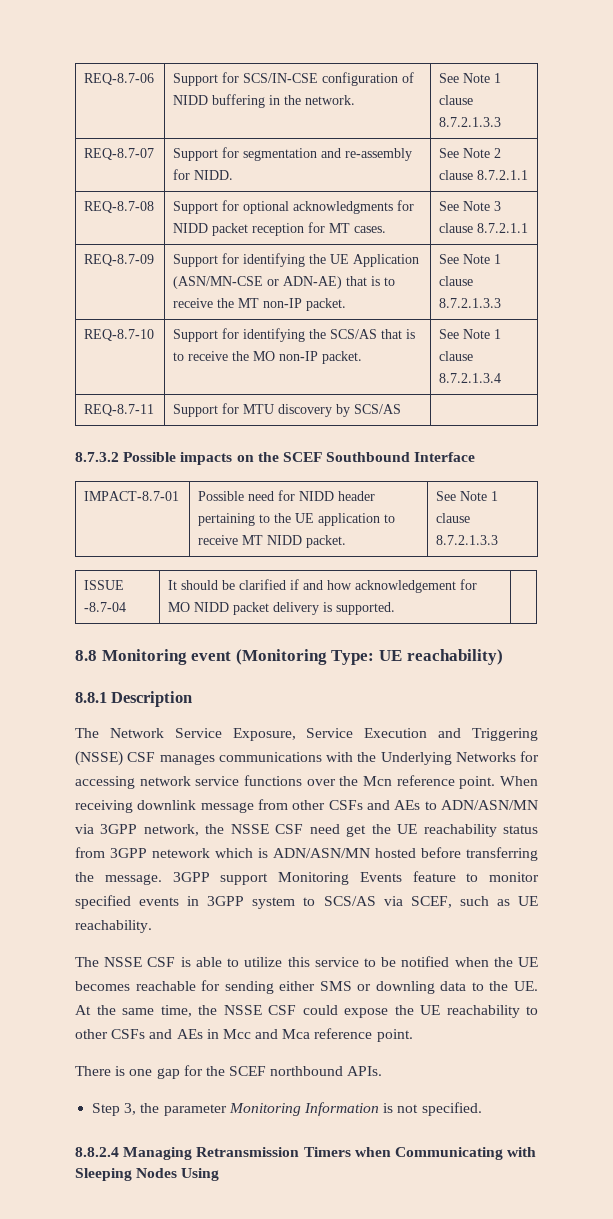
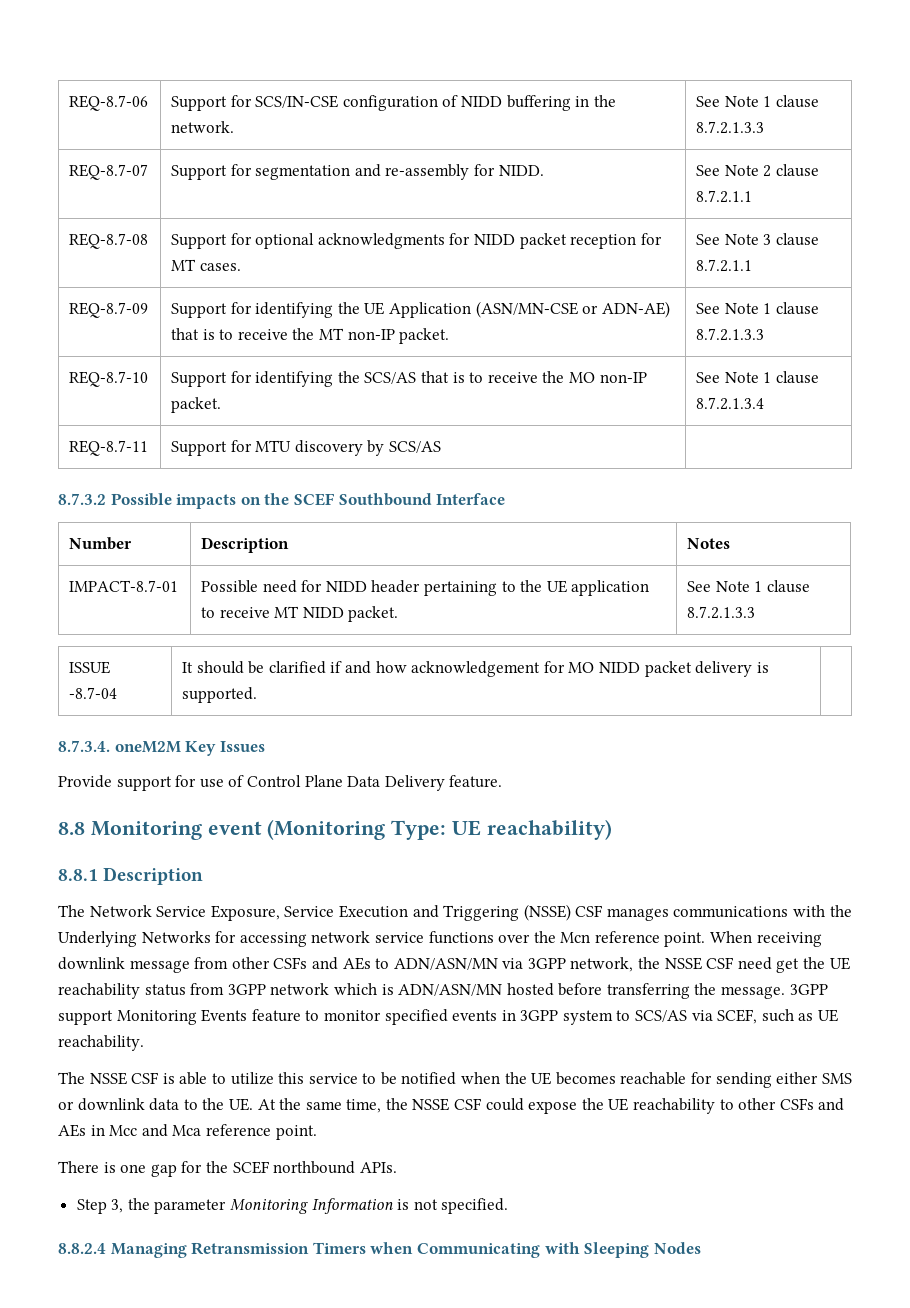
+ Number | Description | Notes
+ 8.7.3.4. oneM2M Key Issues
+ Provide support for use of Control Plane Data Delivery feature.
- When receiving downlink message from other CSFs and AEs to ADN/ASN/MN via 3GPP network, the NSSE CSF need get the UE reachability status from 3GPP netework which is ADN/ASN/MN hosted before transferring the message.
+ When receiving downlink message from other CSFs and AEs to ADN/ASN/MN via 3GPP network, the NSSE CSF need get the UE reachability status from 3GPP network which is ADN/ASN/MN hosted before transferring the message.
- The NSSE CSF is able to utilize this service to be notified when the UE becomes reachable for sending either SMS or downling data to the UE. At the same time, the NSSE CSF could expose the UE reachability to other CSFs and AEs in Mcc and Mca reference point.
+ The NSSE CSF is able to utilize this service to be notified when the UE becomes reachable for sending either SMS or downlink data to the UE. At the same time, the NSSE CSF could expose the UE reachability to other CSFs and AEs in Mcc and Mca reference point.
- 8.8.2.4 Managing Retransmission Timers when Communicating with Sleeping Nodes Using
+ 8.8.2.4 Managing Retransmission Timers when Communicating with Sleeping Nodes

